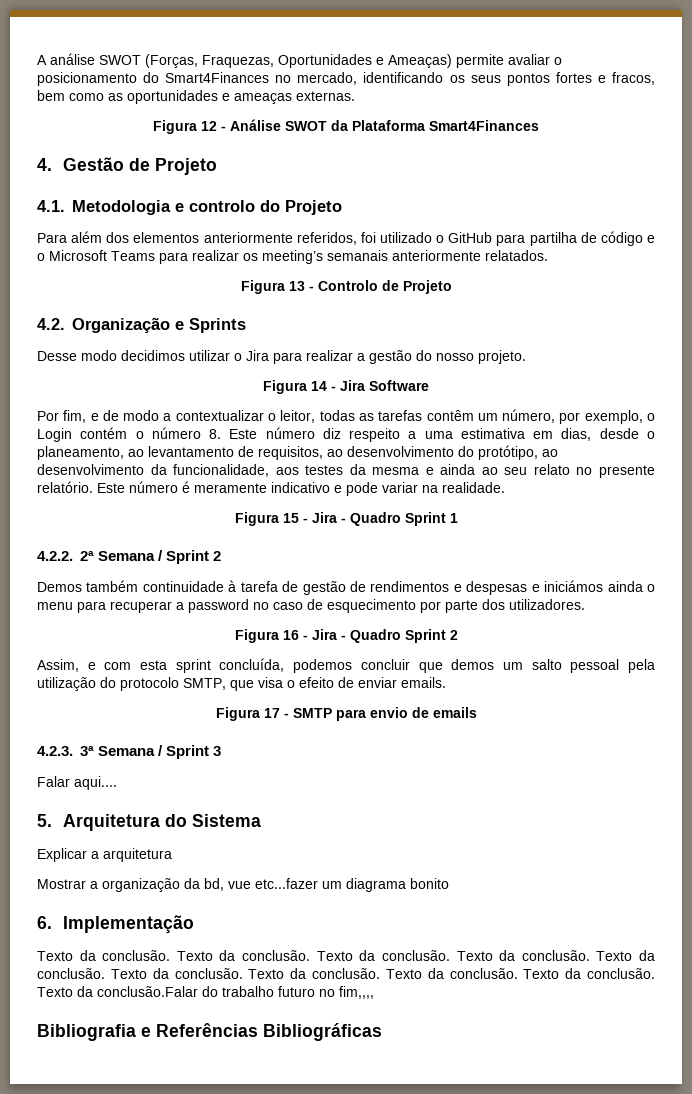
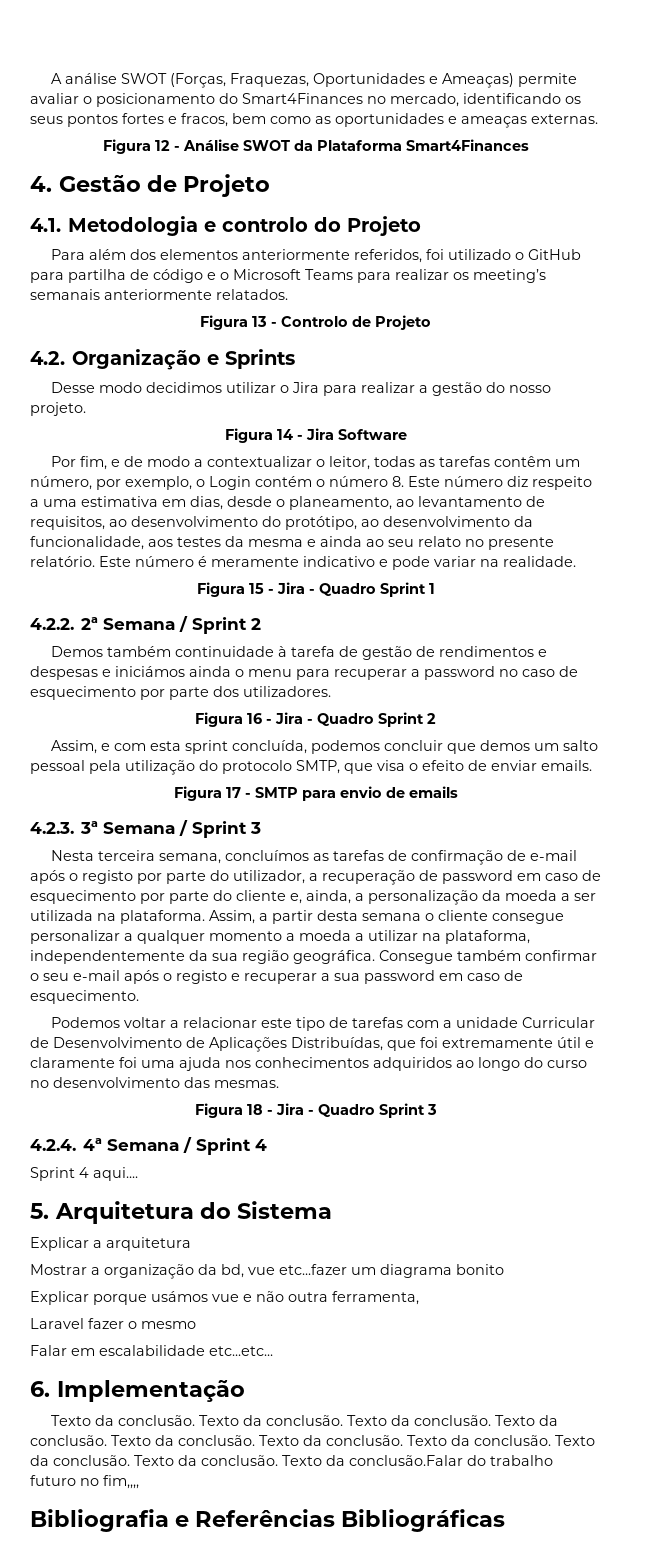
- Falar aqui....
+ Nesta terceira semana, concluímos as tarefas de confirmação de e-mail após o registo por parte do utilizador, a recuperação de password em caso de esquecimento por parte do cliente e, ainda, a personalização da moeda a ser utilizada na plataforma. Assim, a partir desta semana o cliente consegue personalizar a qualquer momento a moeda a utilizar na plataforma, independentemente da sua região geográfica. Consegue também confirmar o seu e-mail após o registo e recuperar a sua password em caso de esquecimento.
+ Podemos voltar a relacionar este tipo de tarefas com a unidade Curricular de Desenvolvimento de Aplicações Distribuídas, que foi extremamente útil e claramente foi uma ajuda nos conhecimentos adquiridos ao longo do curso no desenvolvimento das mesmas.
+ Figura 18 - Jira - Quadro Sprint 3
+ 4.2.4. 4ª Semana / Sprint 4
+ Sprint 4 aqui....
+ Explicar porque usámos vue e não outra ferramenta,
+ Laravel fazer o mesmo
+ Falar em escalabilidade etc...etc...

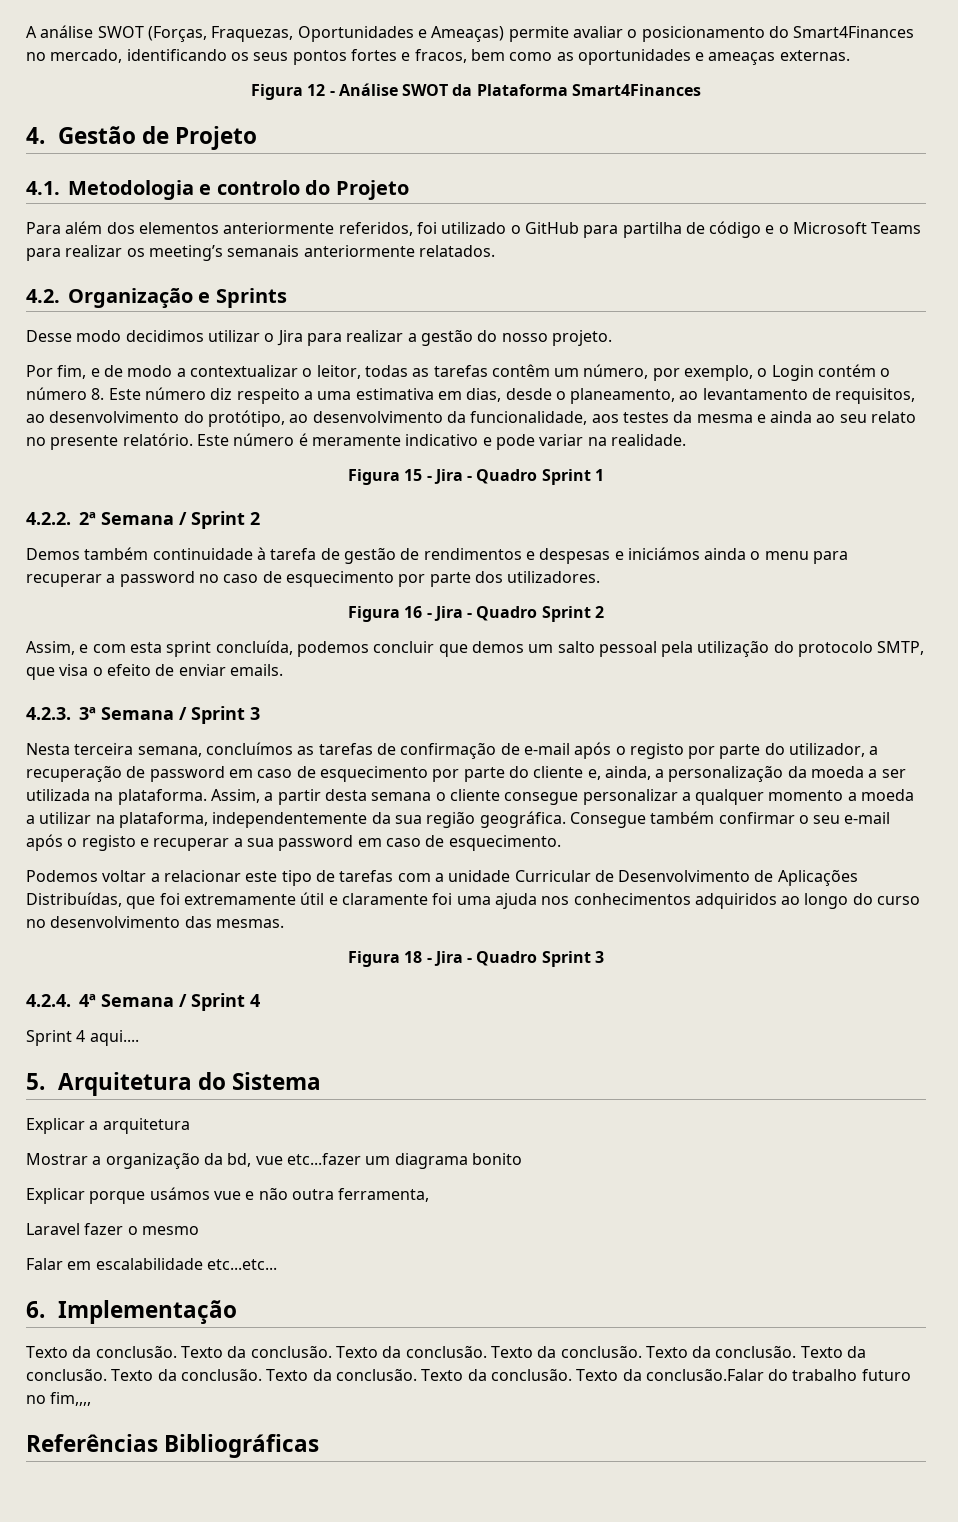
- Figura 13 - Controlo de Projeto
- Figura 14 - Jira Software
- Figura 17 - SMTP para envio de emails
- Bibliografia e Referências Bibliográficas
+ Referências Bibliográficas

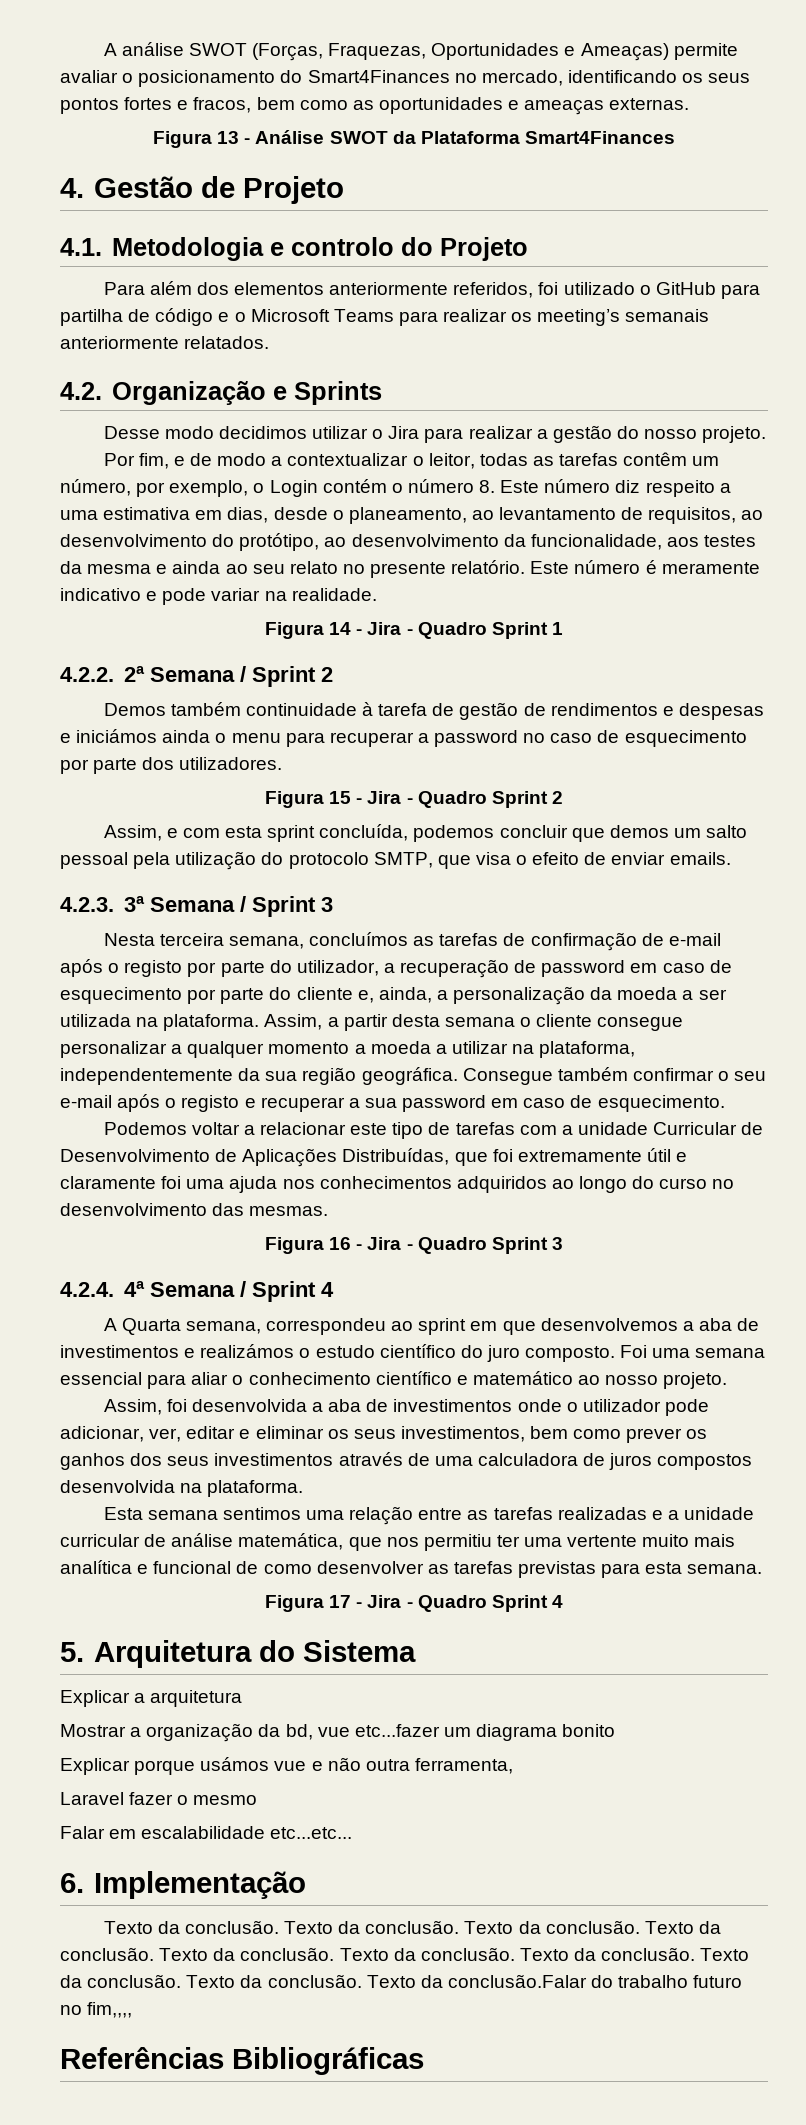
- Figura 12 - Análise SWOT da Plataforma Smart4Finances
+ Figura 13 - Análise SWOT da Plataforma Smart4Finances
- Figura 15 - Jira - Quadro Sprint 1
+ Figura 14 - Jira - Quadro Sprint 1
- Figura 16 - Jira - Quadro Sprint 2
+ Figura 15 - Jira - Quadro Sprint 2
- Figura 18 - Jira - Quadro Sprint 3
+ Figura 16 - Jira - Quadro Sprint 3
- Sprint 4 aqui....
+ A Quarta semana, correspondeu ao sprint em que desenvolvemos a aba de investimentos e realizámos o estudo científico do juro composto. Foi uma semana essencial para aliar o conhecimento científico e matemático ao nosso projeto.
+ Assim, foi desenvolvida a aba de investimentos onde o utilizador pode adicionar, ver, editar e eliminar os seus investimentos, bem como prever os ganhos dos seus investimentos através de uma calculadora de juros compostos desenvolvida na plataforma.
+ Esta semana sentimos uma relação entre as tarefas realizadas e a unidade curricular de análise matemática, que nos permitiu ter uma vertente muito mais analítica e funcional de como desenvolver as tarefas previstas para esta semana.
+ Figura 17 - Jira - Quadro Sprint 4

